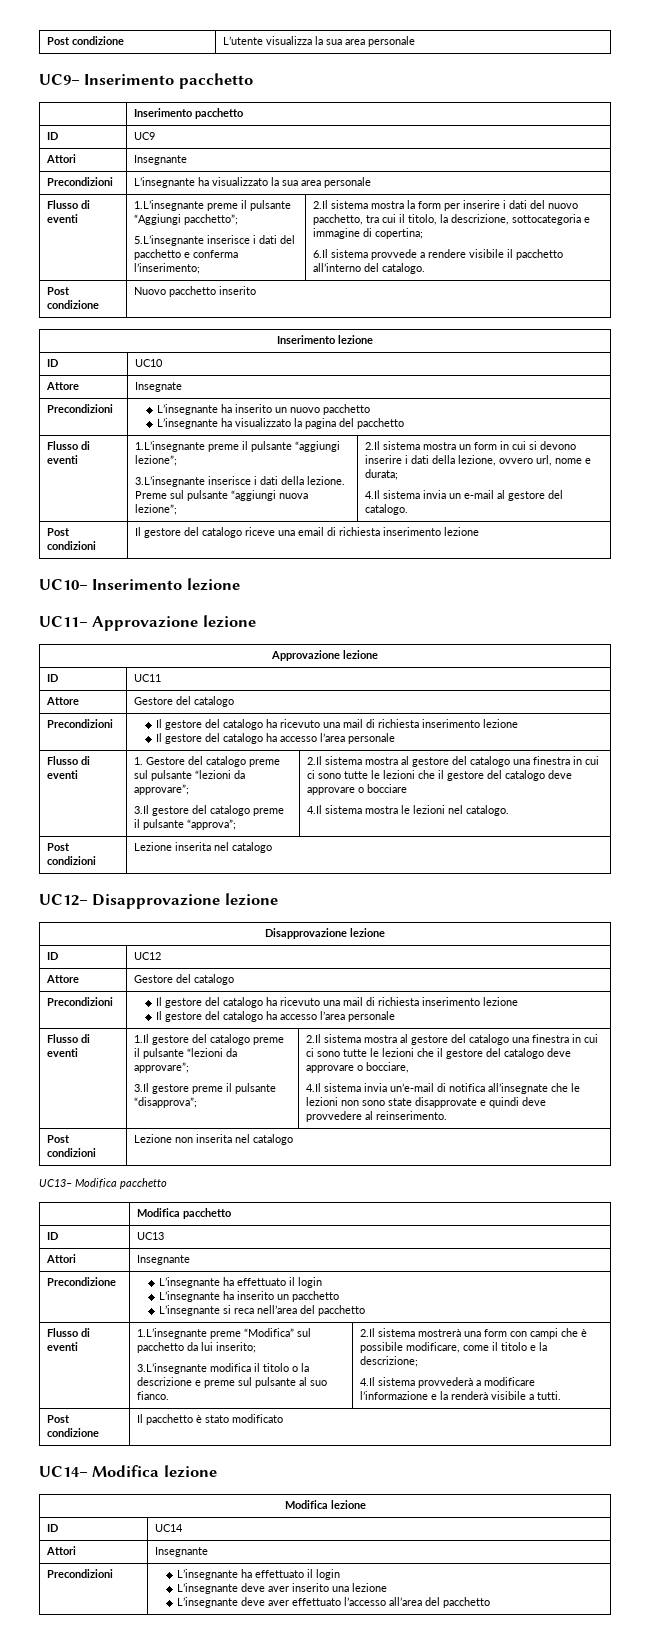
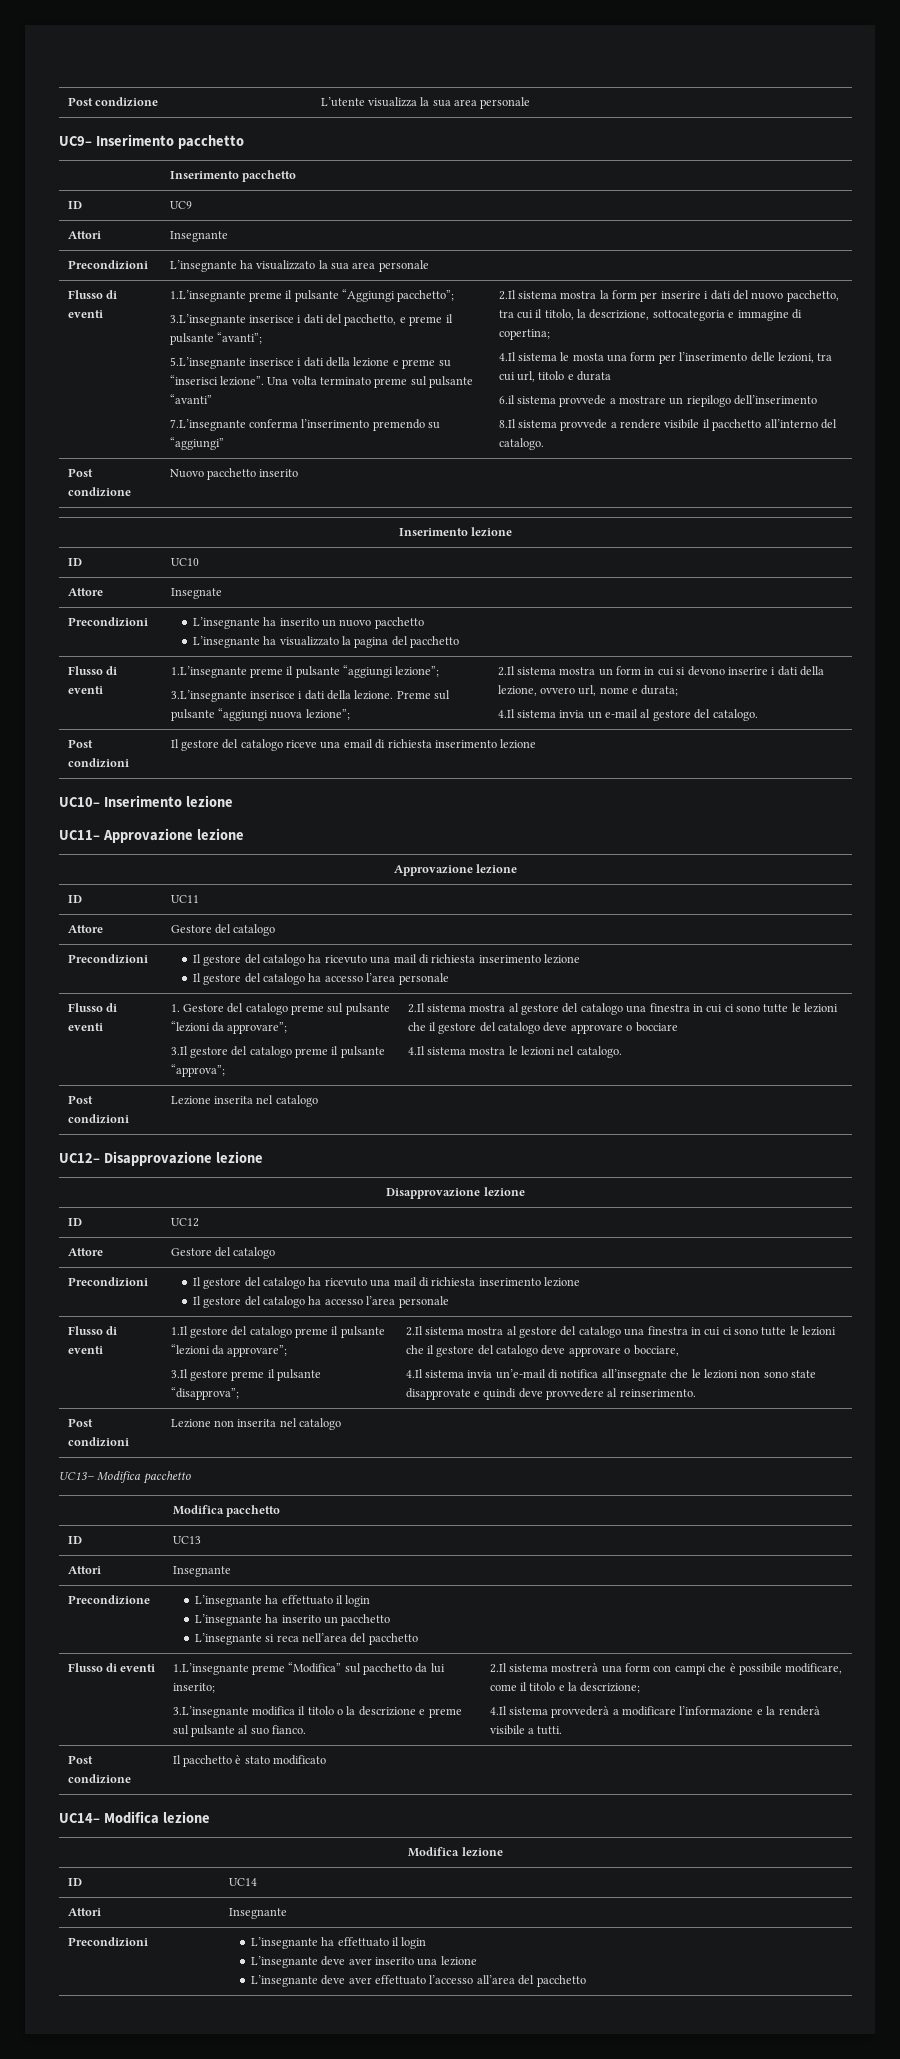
- 5.L’insegnante inserisce i dati del pacchetto e conferma l’inserimento;
+ 3.L’insegnante inserisce i dati del pacchetto, e preme il pulsante “avanti”;
+ 5.L’insegnante inserisce i dati della lezione e preme su “inserisci lezione”. Una volta terminato preme sul pulsante “avanti”
+ 7.L’insegnante conferma l’inserimento premendo su “aggiungi”
- 6.Il sistema provvede a rendere visibile il pacchetto all’interno del catalogo.
+ 4.Il sistema le mosta una form per l’inserimento delle lezioni, tra cui url, titolo e durata
+ 6.il sistema provvede a mostrare un riepilogo dell’inserimento
+ 8.Il sistema provvede a rendere visibile il pacchetto all’interno del catalogo.

